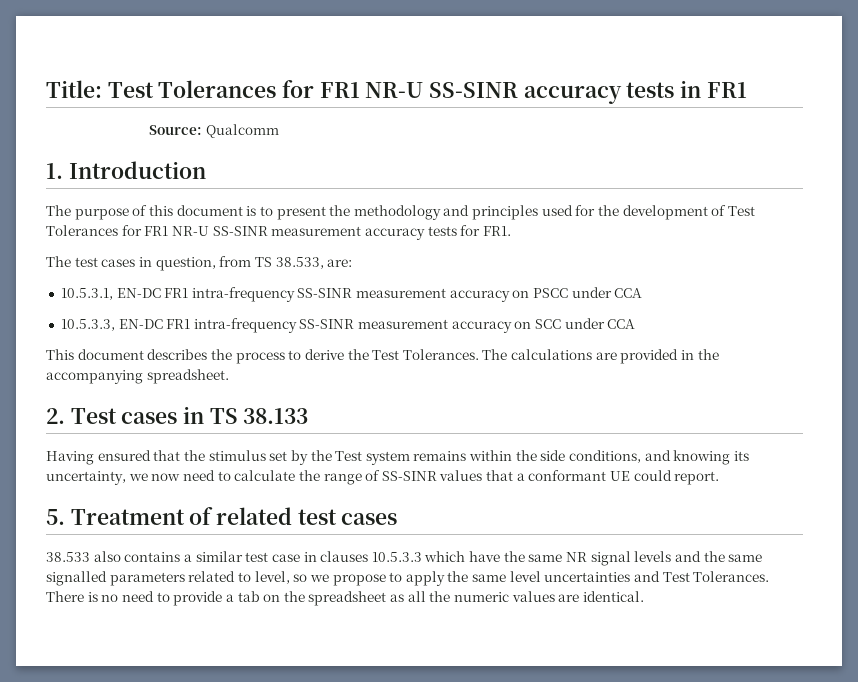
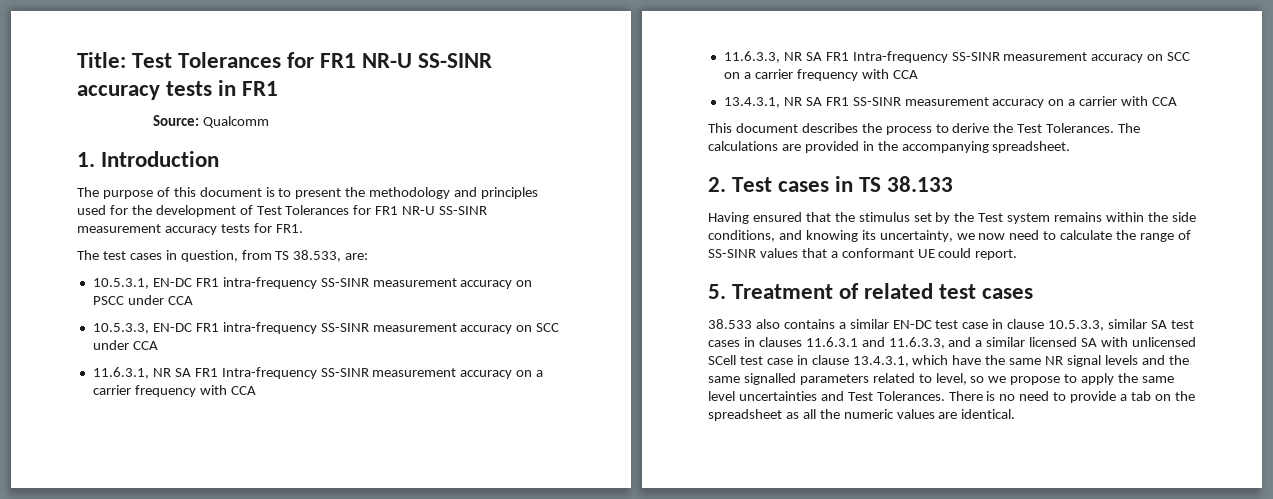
+ 11.6.3.1, NR SA FR1 Intra-frequency SS-SINR measurement accuracy on a carrier frequency with CCA
+ 11.6.3.3, NR SA FR1 Intra-frequency SS-SINR measurement accuracy on SCC on a carrier frequency with CCA
+ 13.4.3.1, NR SA FR1 SS-SINR measurement accuracy on a carrier with CCA
- 38.533 also contains a similar test case in clauses 10.5.3.3 which have the same NR signal levels and the same signalled parameters related to level, so we propose to apply the same level uncertainties and Test Tolerances.
+ 38.533 also contains a similar EN-DC test case in clause 10.5.3.3, similar SA test cases in clauses 11.6.3.1 and 11.6.3.3, and a similar licensed SA with unlicensed SCell test case in clause 13.4.3.1, which have the same NR signal levels and the same signalled parameters related to level, so we propose to apply the same level uncertainties and Test Tolerances.

